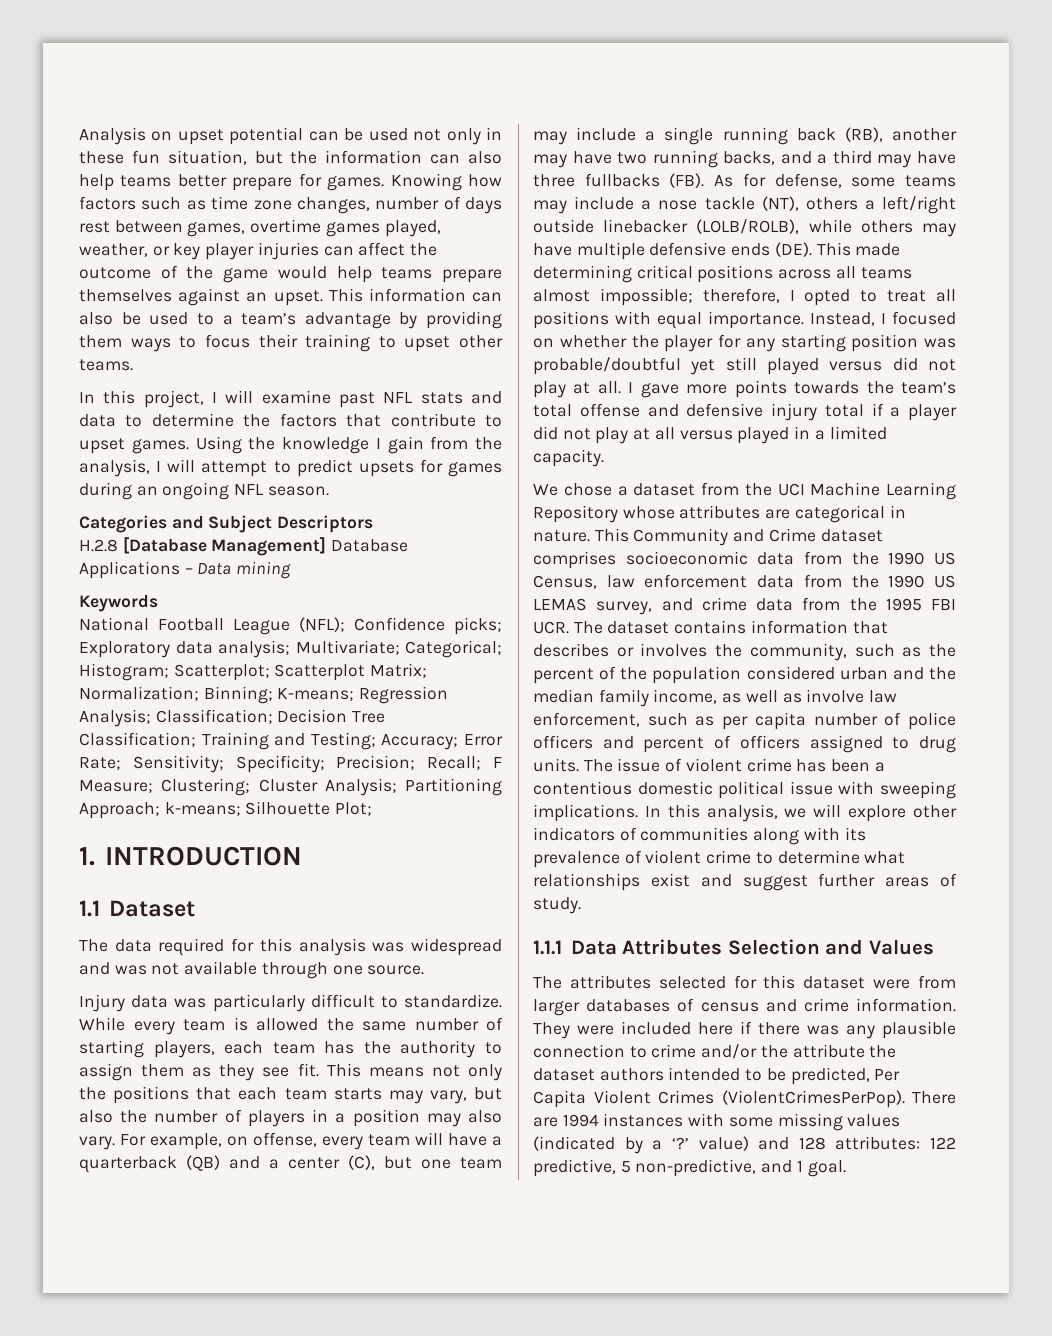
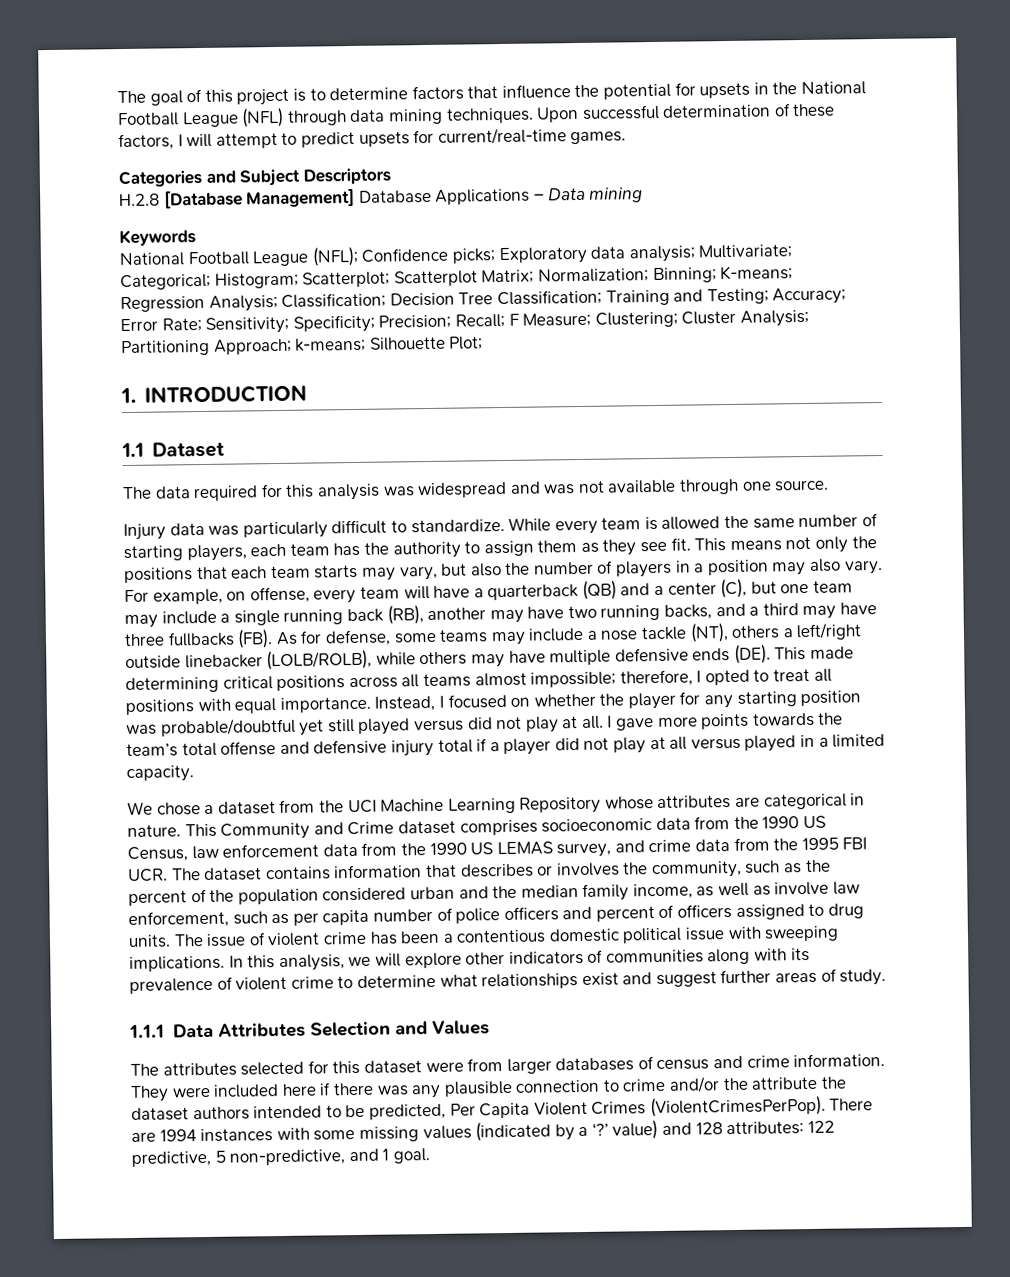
- Analysis on upset potential can be used not only in these fun situation, but the information can also help teams better prepare for games. Knowing how factors such as time zone changes, number of days rest between games, overtime games played, weather, or key player injuries can affect the outcome of the game would help teams prepare themselves against an upset. This information can also be used to a team’s advantage by providing them ways to focus their training to upset other teams.
- In this project, I will examine past NFL stats and data to determine the factors that contribute to upset games. Using the knowledge I gain from the analysis, I will attempt to predict upsets for games during an ongoing NFL season.
+ The goal of this project is to determine factors that influence the potential for upsets in the National Football League (NFL) through data mining techniques. Upon successful determination of these factors, I will attempt to predict upsets for current/real-time games.

